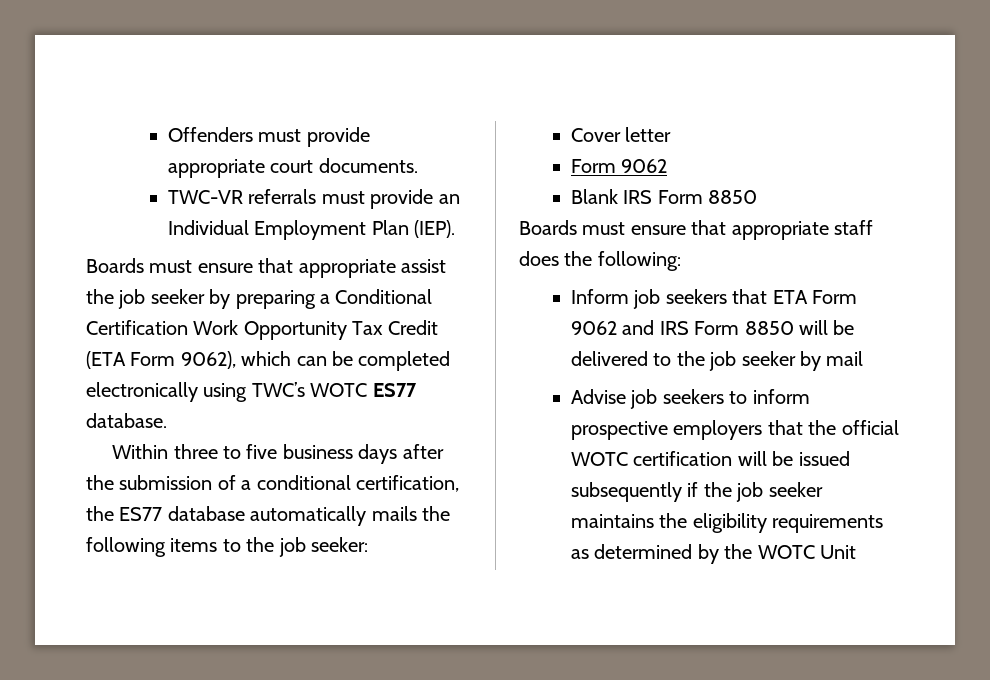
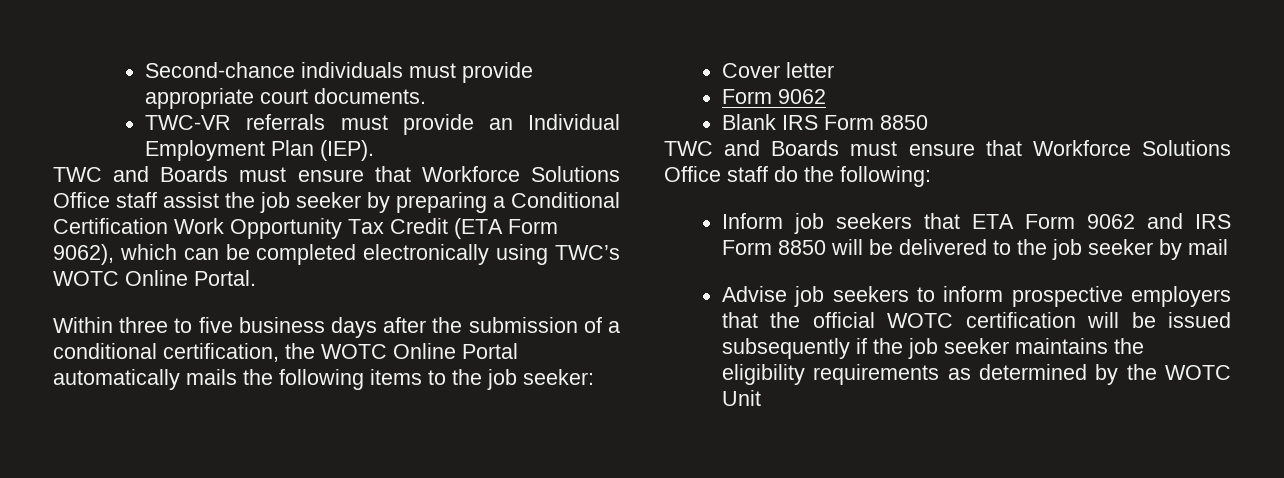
- Offenders must provide appropriate court documents.
+ Second-chance individuals must provide appropriate court documents.
- Boards must ensure that appropriate assist the job seeker by preparing a Conditional Certification Work Opportunity Tax Credit (ETA Form 9062), which can be completed electronically using TWC’s WOTC ES77 database.
+ TWC and Boards must ensure that Workforce Solutions Office staff assist the job seeker by preparing a Conditional Certification Work Opportunity Tax Credit (ETA Form 9062), which can be completed electronically using TWC’s WOTC Online Portal.
- Within three to five business days after the submission of a conditional certification, the ES77 database automatically mails the following items to the job seeker:
+ Within three to five business days after the submission of a conditional certification, the WOTC Online Portal automatically mails the following items to the job seeker:
- Boards must ensure that appropriate staff does the following:
+ TWC and Boards must ensure that Workforce Solutions Office staff do the following:

